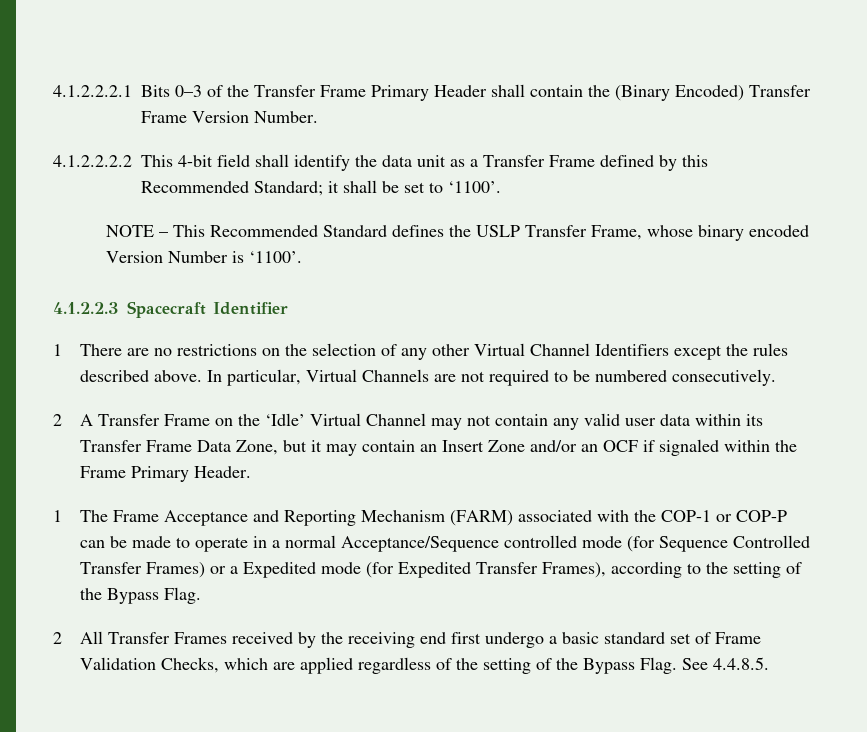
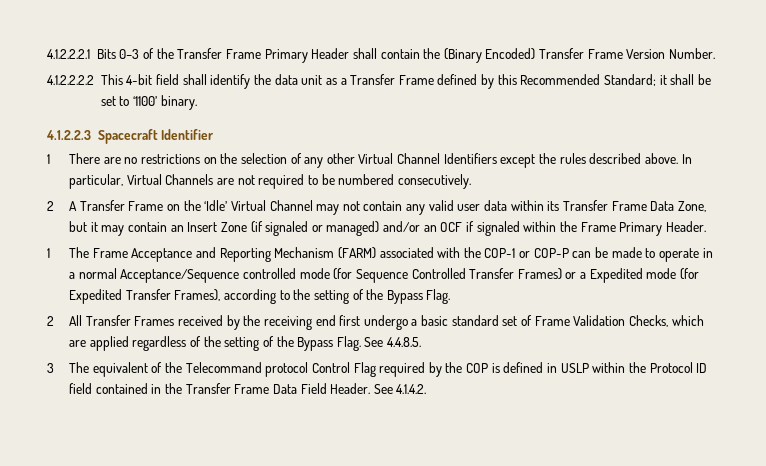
- 4.1.2.2.2.2 This 4-bit field shall identify the data unit as a Transfer Frame defined by this Recommended Standard; it shall be set to ‘1100’.
- NOTE – This Recommended Standard defines the USLP Transfer Frame, whose binary encoded Version Number is ‘1100’.
+ 4.1.2.2.2.2 This 4-bit field shall identify the data unit as a Transfer Frame defined by this Recommended Standard; it shall be set to ‘1100’ binary.
- 2 A Transfer Frame on the ‘Idle’ Virtual Channel may not contain any valid user data within its Transfer Frame Data Zone, but it may contain an Insert Zone and/or an OCF if signaled within the Frame Primary Header.
+ 2 A Transfer Frame on the ‘Idle’ Virtual Channel may not contain any valid user data within its Transfer Frame Data Zone, but it may contain an Insert Zone (if signaled or managed) and/or an OCF if signaled within the Frame Primary Header.
+ 3 The equivalent of the Telecommand protocol Control Flag required by the COP is defined in USLP within the Protocol ID field contained in the Transfer Frame Data Field Header. See 4.1.4.2.

